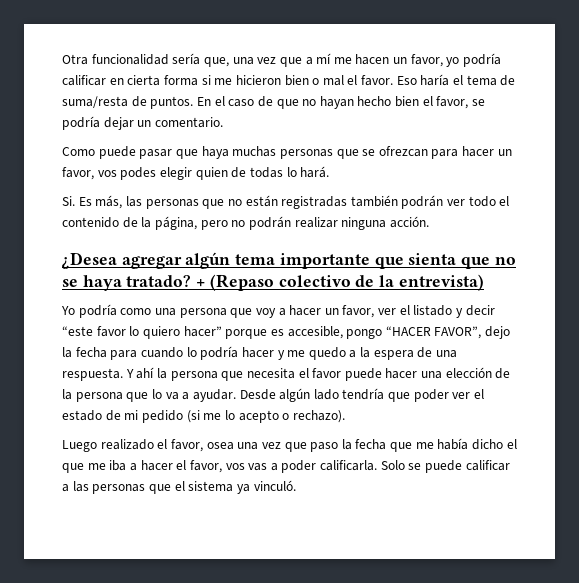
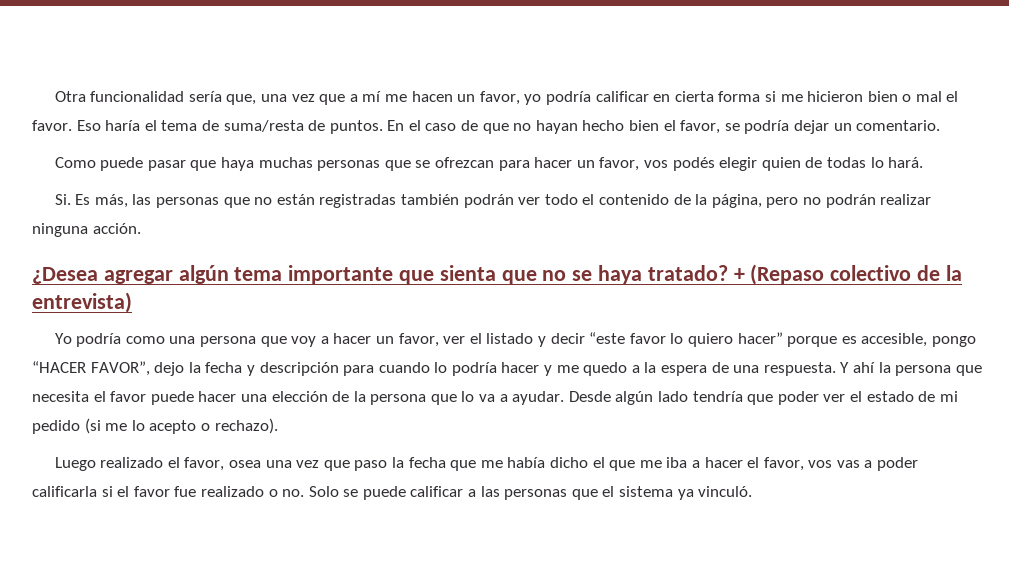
- Como puede pasar que haya muchas personas que se ofrezcan para hacer un favor, vos podes elegir quien de todas lo hará.
+ Como puede pasar que haya muchas personas que se ofrezcan para hacer un favor, vos podés elegir quien de todas lo hará.
- Yo podría como una persona que voy a hacer un favor, ver el listado y decir “este favor lo quiero hacer” porque es accesible, pongo “HACER FAVOR”, dejo la fecha para cuando lo podría hacer y me quedo a la espera de una respuesta.
+ Yo podría como una persona que voy a hacer un favor, ver el listado y decir “este favor lo quiero hacer” porque es accesible, pongo “HACER FAVOR”, dejo la fecha y descripción para cuando lo podría hacer y me quedo a la espera de una respuesta.
- Luego realizado el favor, osea una vez que paso la fecha que me había dicho el que me iba a hacer el favor, vos vas a poder calificarla. Solo se puede calificar a las personas que el sistema ya vinculó.
+ Luego realizado el favor, osea una vez que paso la fecha que me había dicho el que me iba a hacer el favor, vos vas a poder calificarla si el favor fue realizado o no. Solo se puede calificar a las personas que el sistema ya vinculó.

